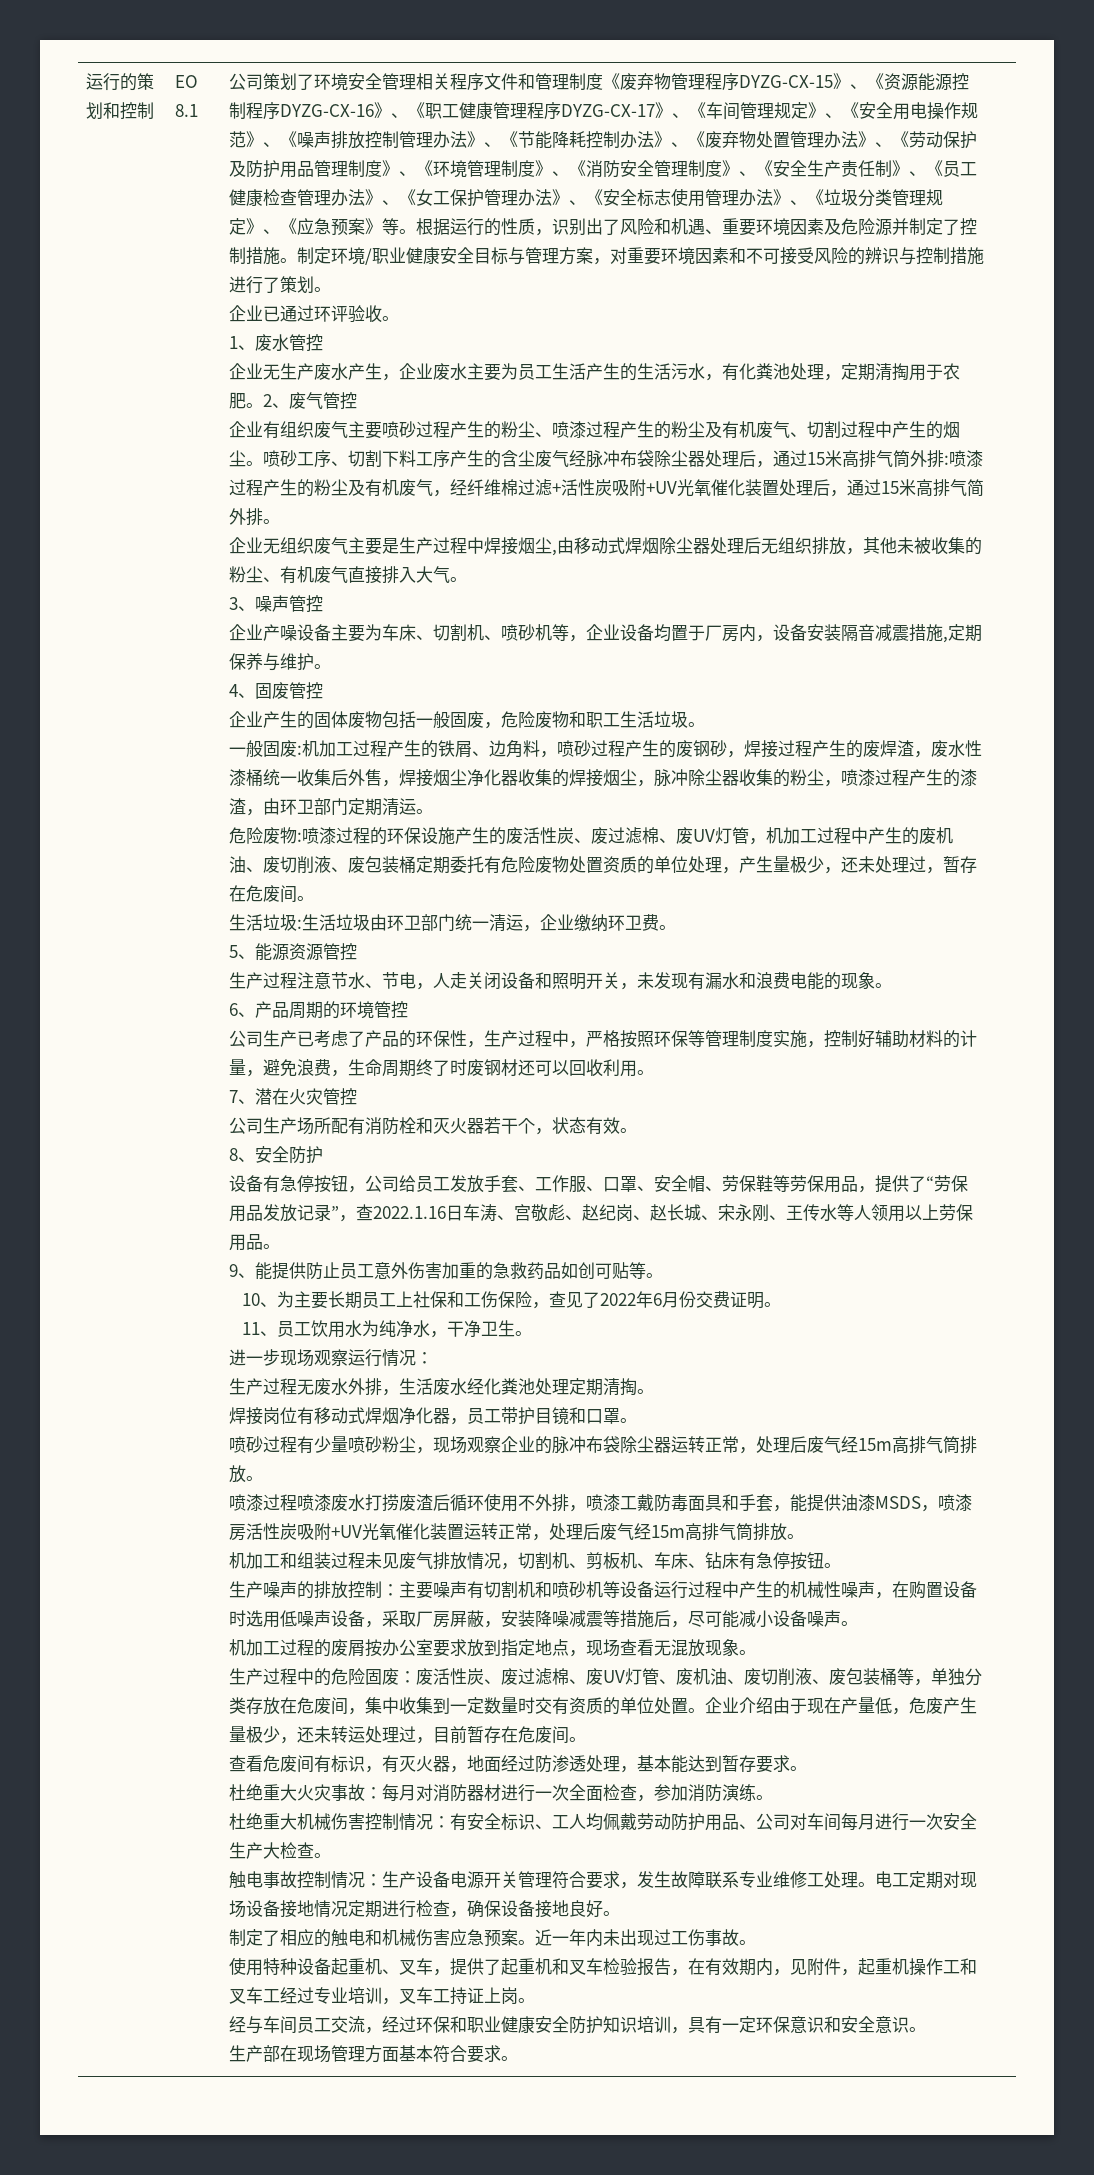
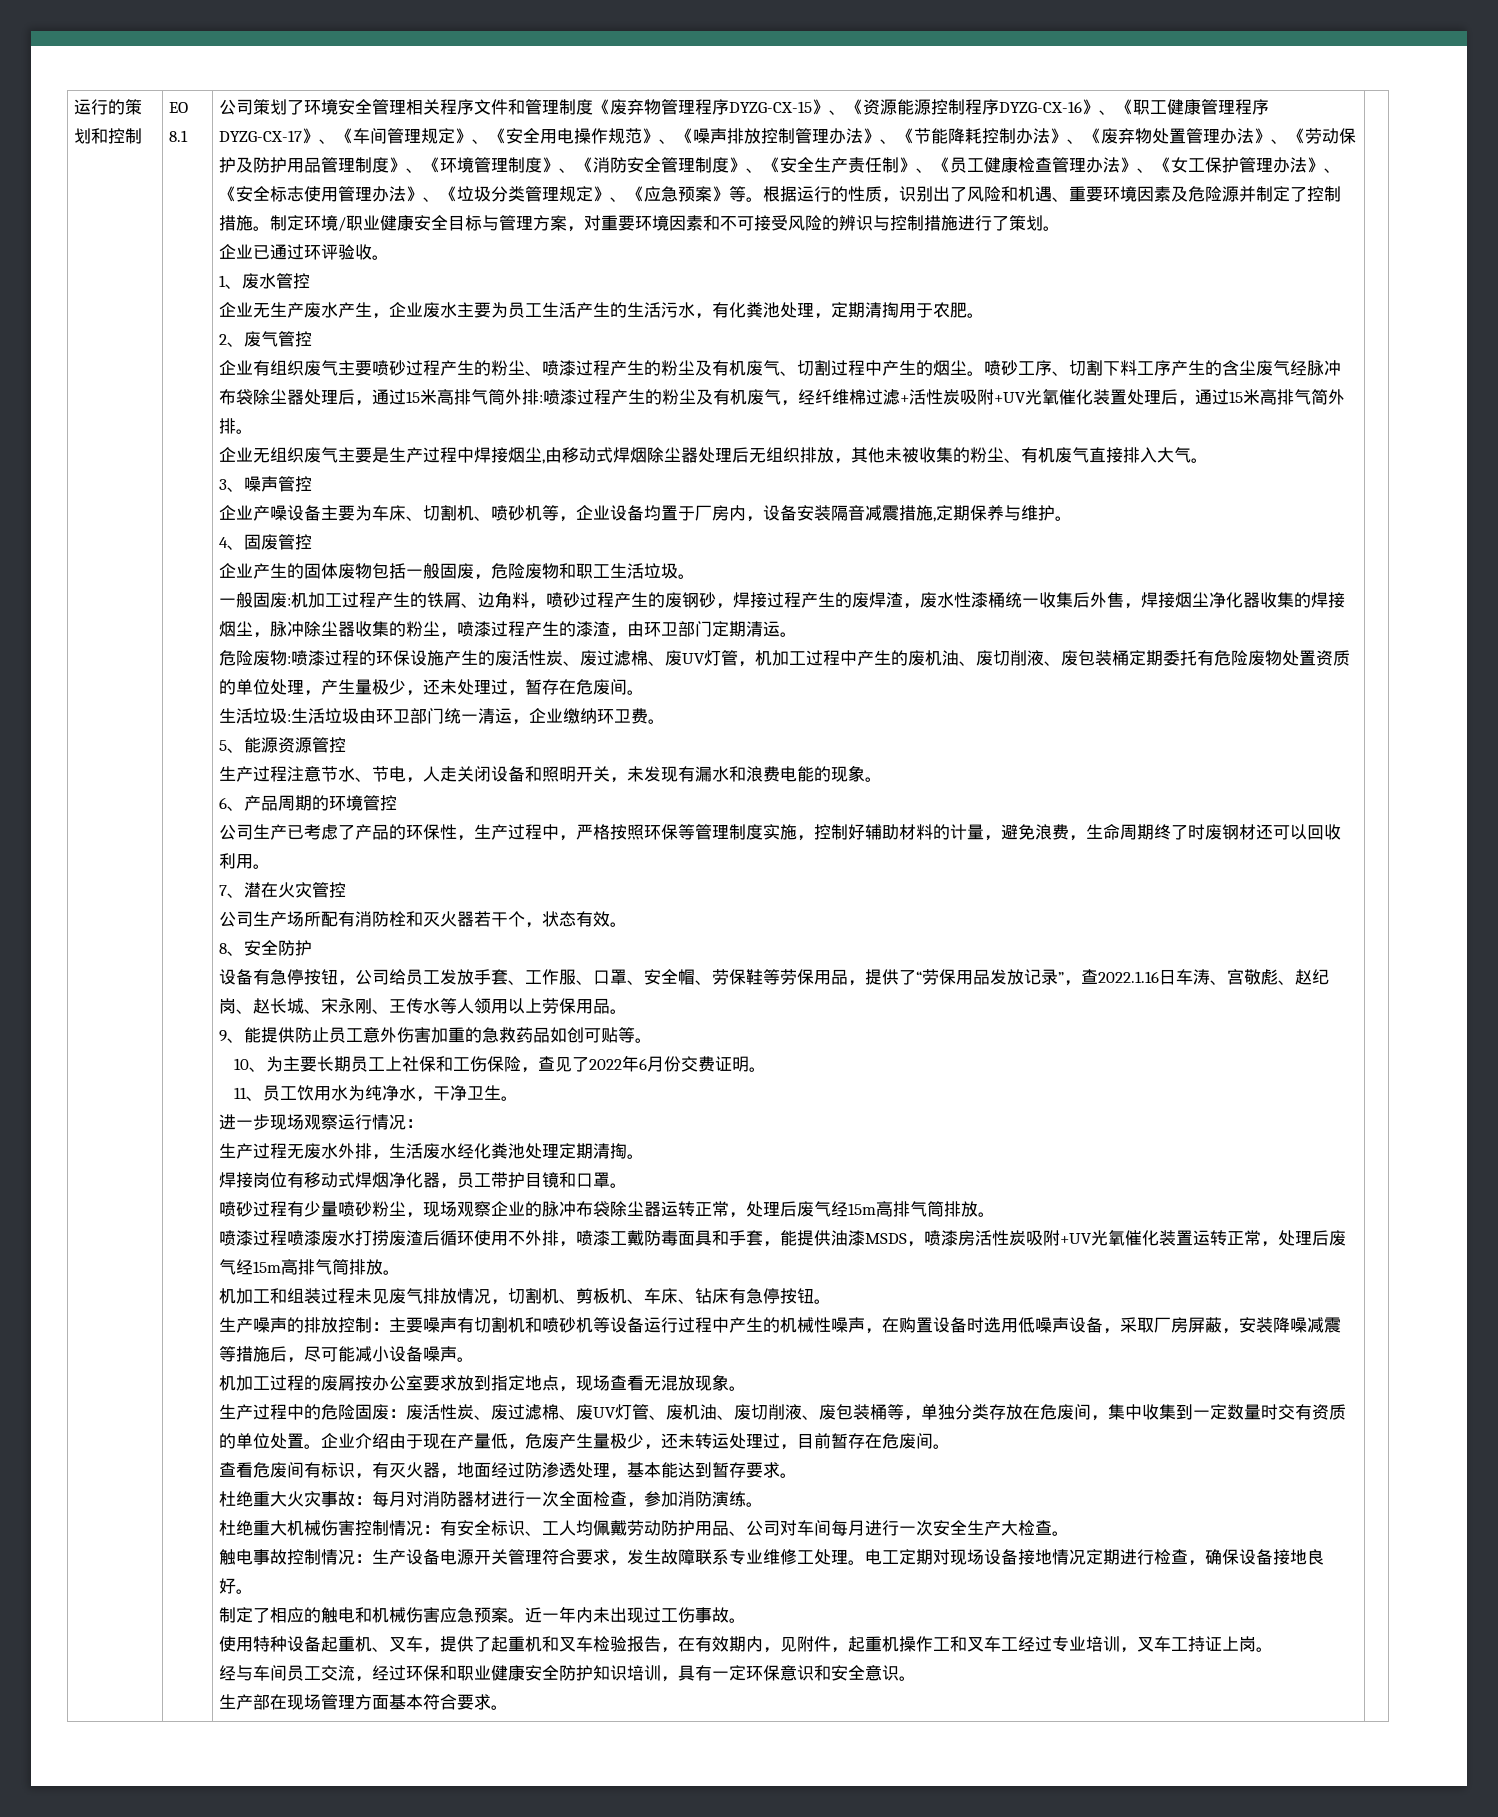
- 企业无生产废水产生，企业废水主要为员工生活产生的生活污水，有化粪池处理，定期清掏用于农肥。2、废气管控
+ 企业无生产废水产生，企业废水主要为员工生活产生的生活污水，有化粪池处理，定期清掏用于农肥。
+ 2、废气管控

